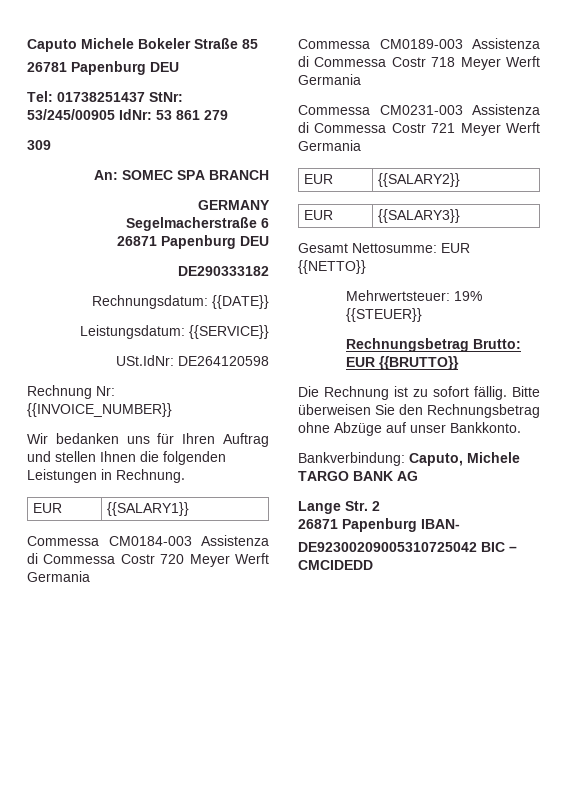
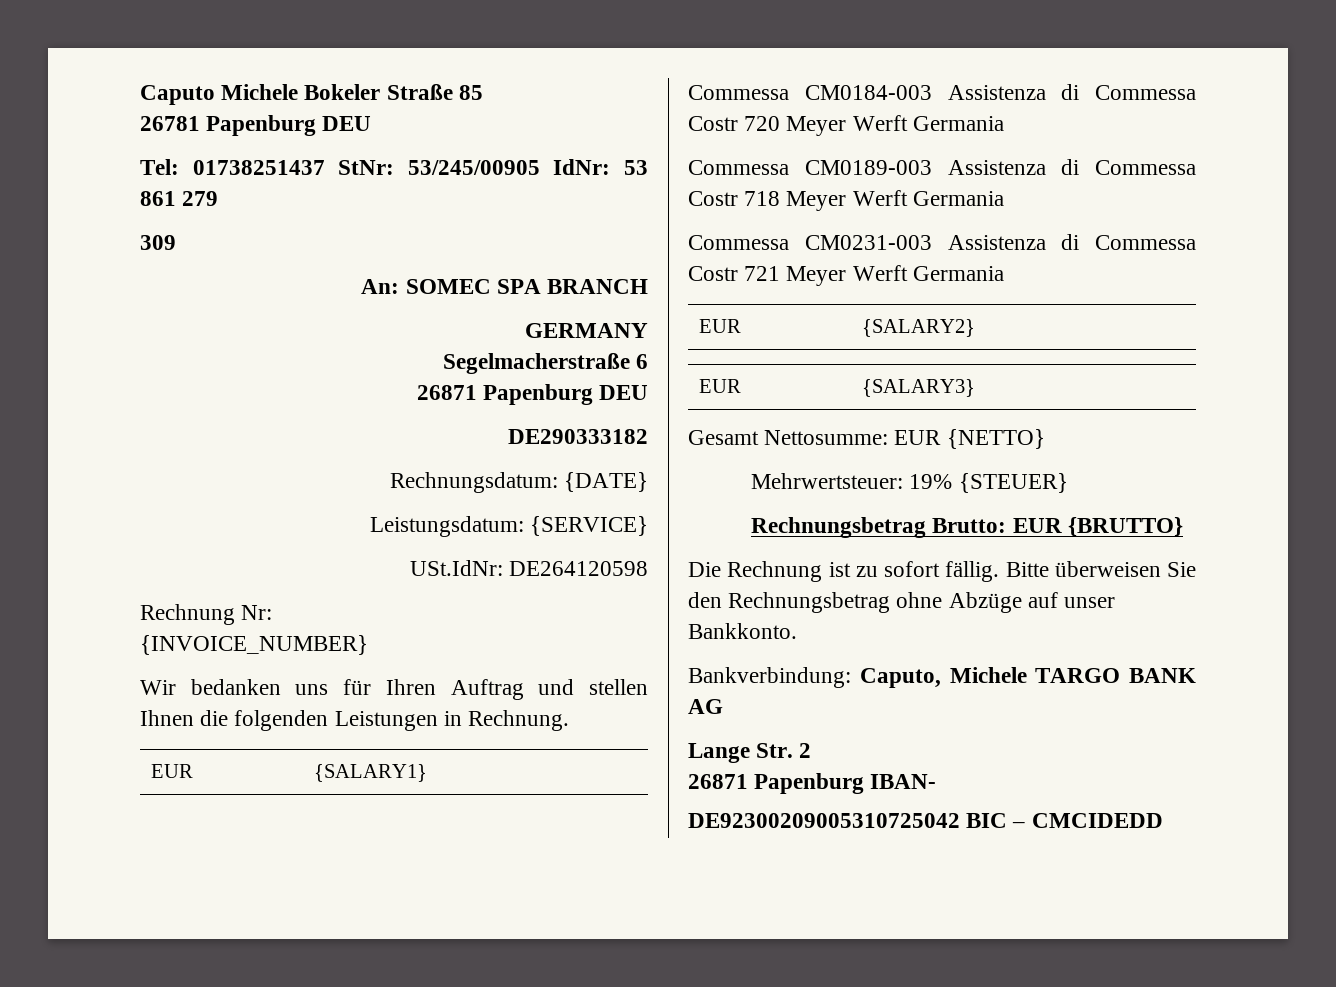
- Rechnungsdatum: {{DATE}}
+ Rechnungsdatum: {DATE}
- Leistungsdatum: {{SERVICE}}
+ Leistungsdatum: {SERVICE}
- {{INVOICE_NUMBER}}
+ {INVOICE_NUMBER}
- EUR | {{SALARY1}}
+ EUR | {SALARY1}
- EUR | {{SALARY2}}
- EUR | {{SALARY3}}
+ EUR | {SALARY2}
+ EUR | {SALARY3}
- Gesamt Nettosumme: EUR {{NETTO}}
+ Gesamt Nettosumme: EUR {NETTO}
- Mehrwertsteuer: 19% {{STEUER}}
+ Mehrwertsteuer: 19% {STEUER}
- Rechnungsbetrag Brutto: EUR {{BRUTTO}}
+ Rechnungsbetrag Brutto: EUR {BRUTTO}

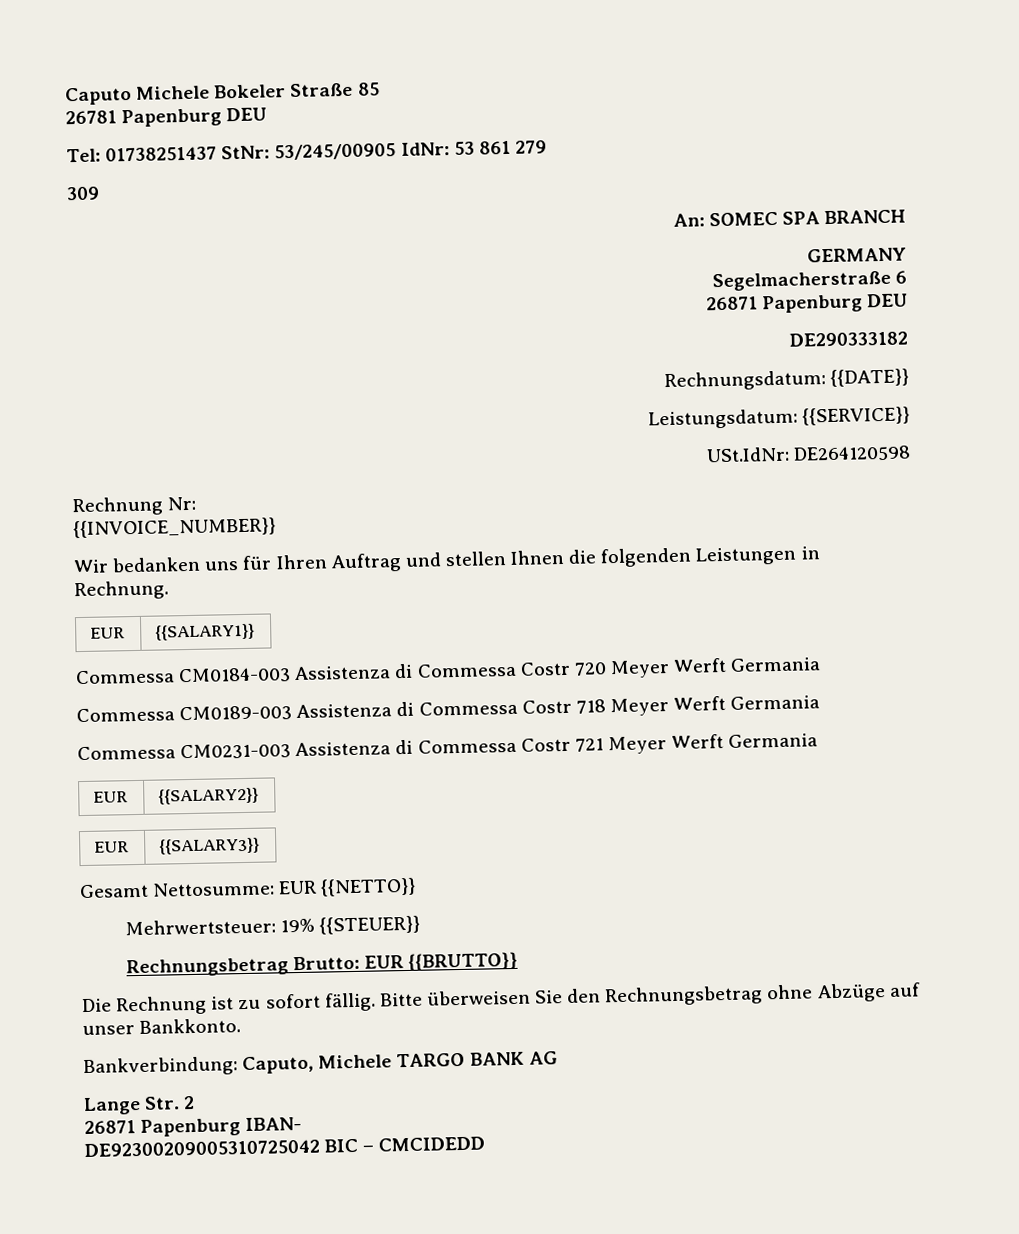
- Rechnungsdatum: {DATE}
+ Rechnungsdatum: {{DATE}}
- Leistungsdatum: {SERVICE}
+ Leistungsdatum: {{SERVICE}}
- {INVOICE_NUMBER}
+ {{INVOICE_NUMBER}}
- EUR | {SALARY1}
+ EUR | {{SALARY1}}
- EUR | {SALARY2}
- EUR | {SALARY3}
+ EUR | {{SALARY2}}
+ EUR | {{SALARY3}}
- Gesamt Nettosumme: EUR {NETTO}
+ Gesamt Nettosumme: EUR {{NETTO}}
- Mehrwertsteuer: 19% {STEUER}
+ Mehrwertsteuer: 19% {{STEUER}}
- Rechnungsbetrag Brutto: EUR {BRUTTO}
+ Rechnungsbetrag Brutto: EUR {{BRUTTO}}

